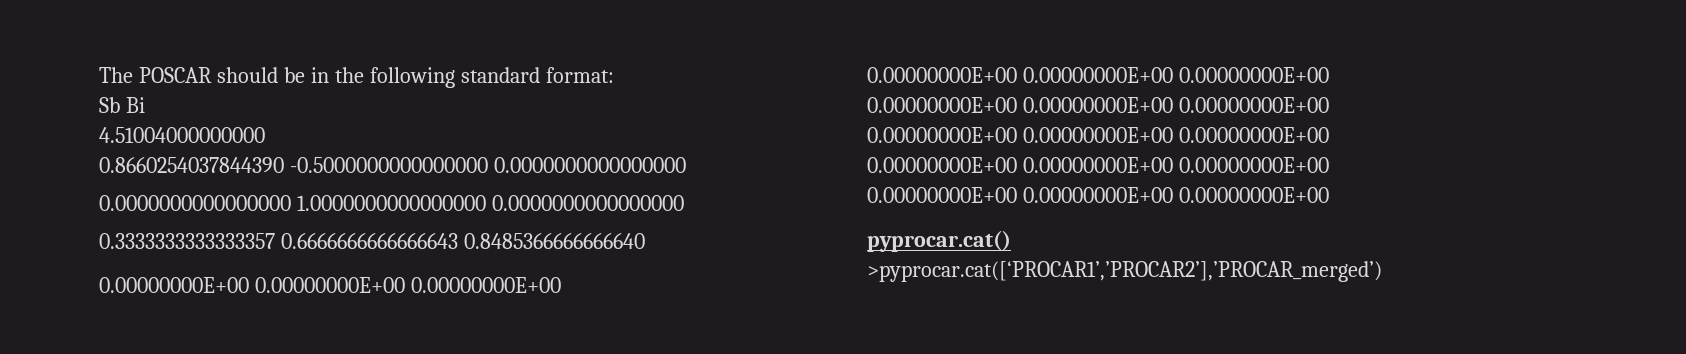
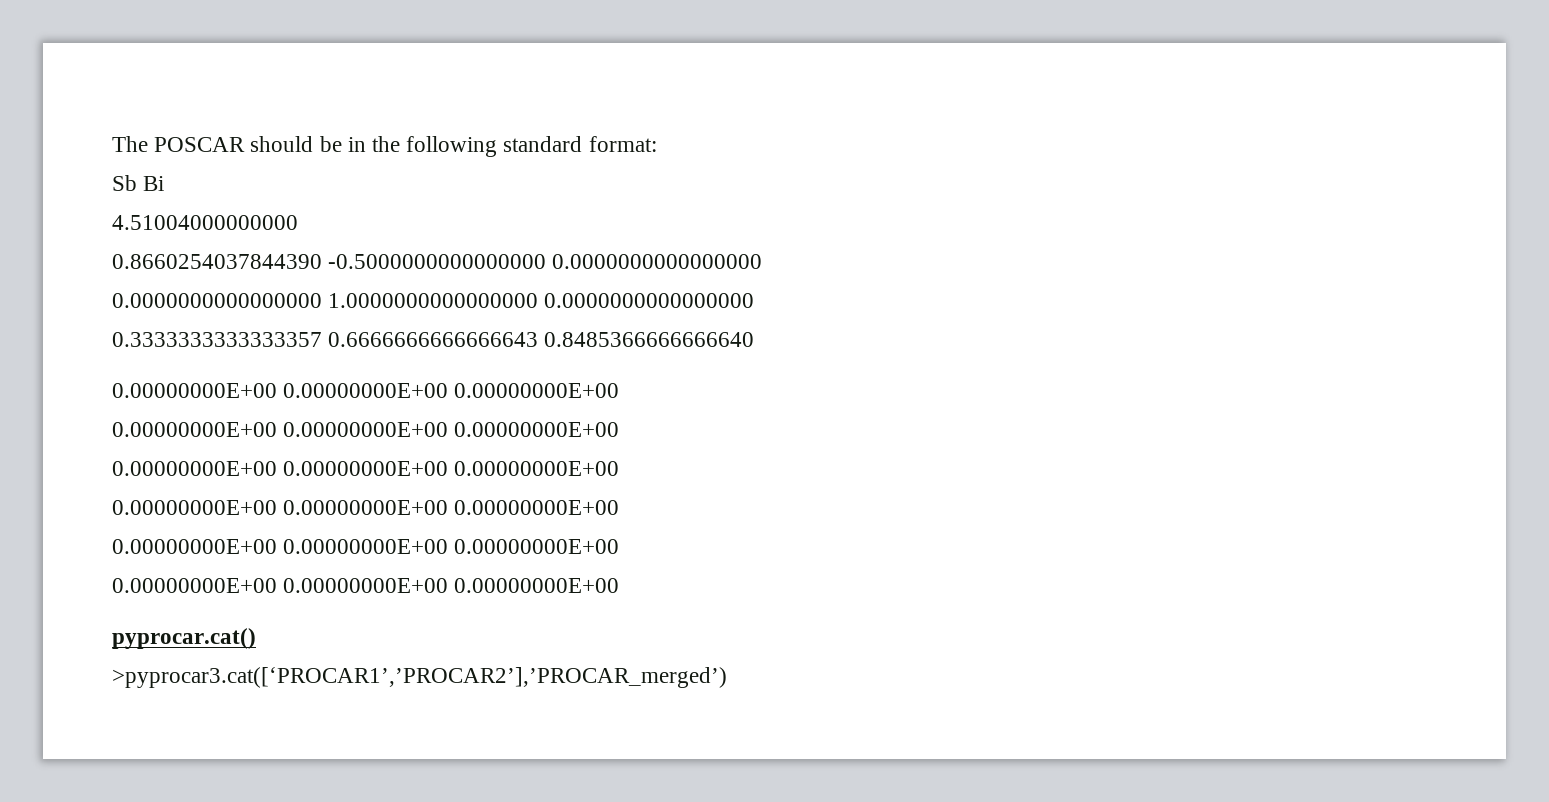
- >pyprocar.cat([‘PROCAR1’,’PROCAR2’],’PROCAR_merged’)
+ >pyprocar3.cat([‘PROCAR1’,’PROCAR2’],’PROCAR_merged’)

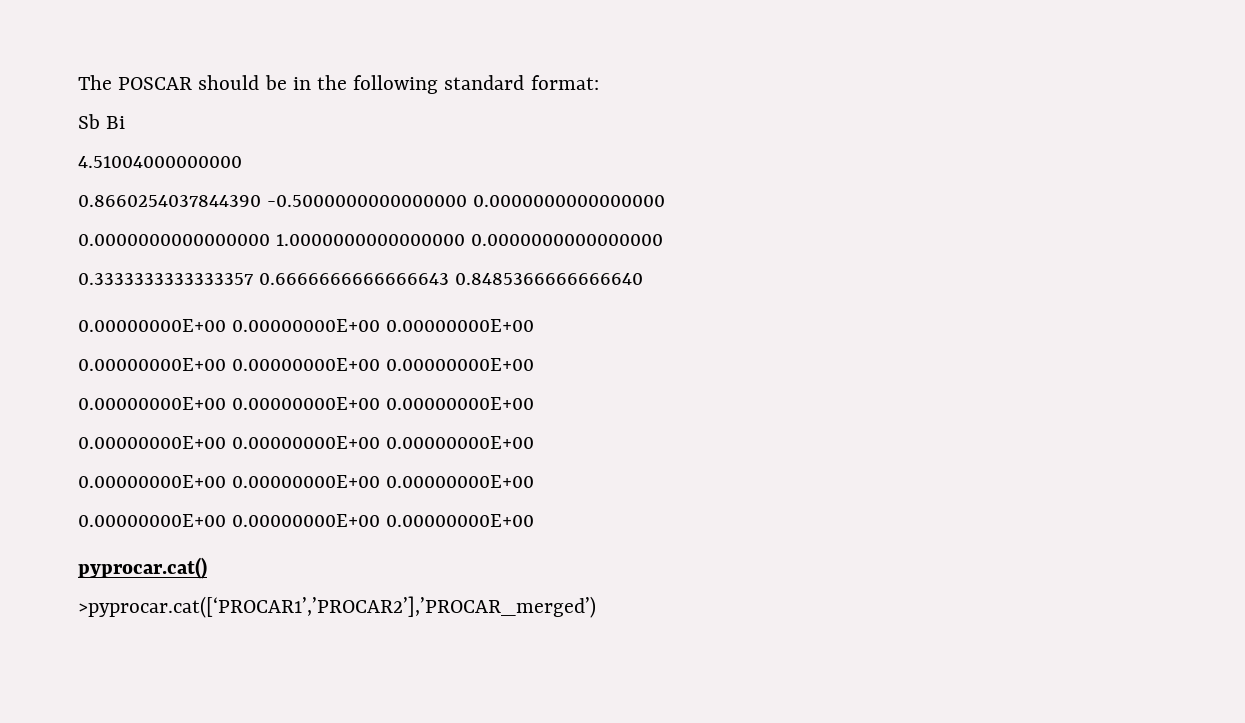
- >pyprocar3.cat([‘PROCAR1’,’PROCAR2’],’PROCAR_merged’)
+ >pyprocar.cat([‘PROCAR1’,’PROCAR2’],’PROCAR_merged’)

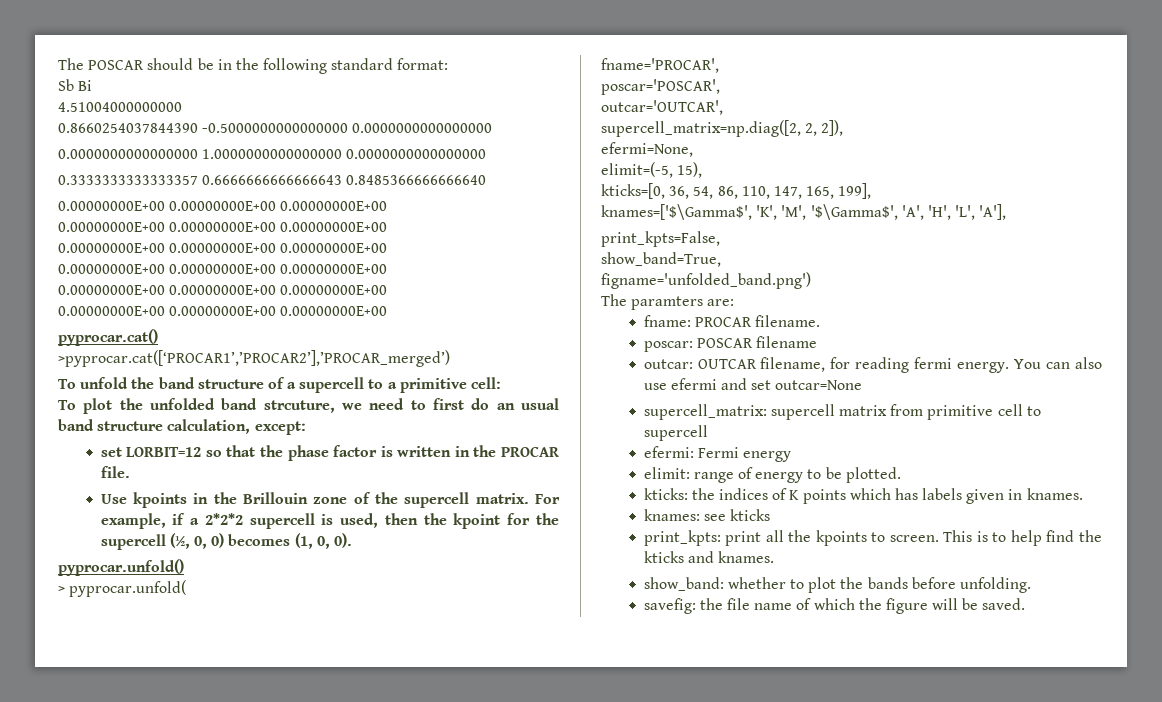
+ To unfold the band structure of a supercell to a primitive cell:
+ To plot the unfolded band strcuture, we need to first do an usual band structure calculation, except:
+ set LORBIT=12 so that the phase factor is written in the PROCAR file.
+ Use kpoints in the Brillouin zone of the supercell matrix. For example, if a 2*2*2 supercell is used, then the kpoint for the supercell (½, 0, 0) becomes (1, 0, 0).
+ pyprocar.unfold()
+ > pyprocar.unfold(
+ fname='PROCAR',
+ poscar='POSCAR',
+ outcar='OUTCAR',
+ supercell_matrix=np.diag([2, 2, 2]),
+ efermi=None,
+ elimit=(-5, 15),
+ kticks=[0, 36, 54, 86, 110, 147, 165, 199],
+ knames=['$\Gamma$', 'K', 'M', '$\Gamma$', 'A', 'H', 'L', 'A'],
+ print_kpts=False,
+ show_band=True,
+ figname='unfolded_band.png')
+ The paramters are:
+ fname: PROCAR filename.
+ poscar: POSCAR filename
+ outcar: OUTCAR filename, for reading fermi energy. You can also use efermi and set outcar=None
+ supercell_matrix: supercell matrix from primitive cell to supercell
+ efermi: Fermi energy
+ elimit: range of energy to be plotted.
+ kticks: the indices of K points which has labels given in knames.
+ knames: see kticks
+ print_kpts: print all the kpoints to screen. This is to help find the kticks and knames.
+ show_band: whether to plot the bands before unfolding.
+ savefig: the file name of which the figure will be saved.

